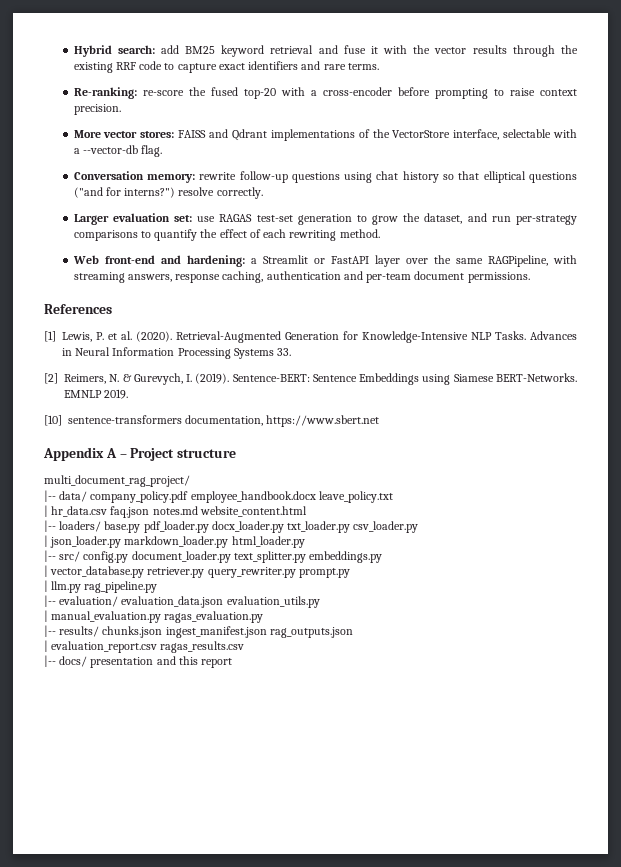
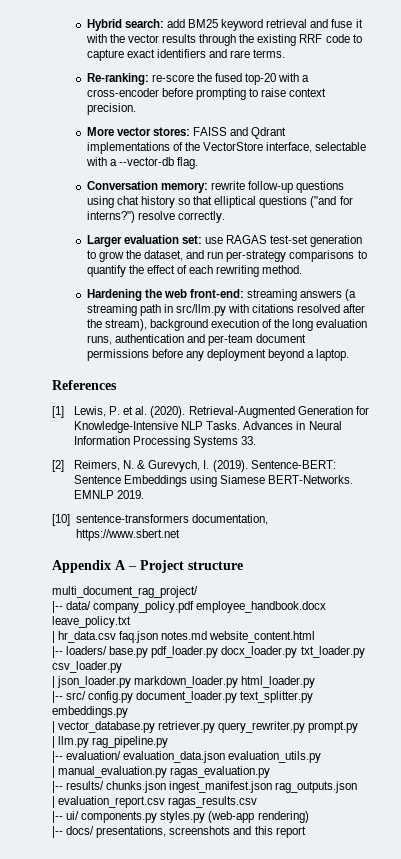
- Web front-end and hardening: a Streamlit or FastAPI layer over the same RAGPipeline, with streaming answers, response caching, authentication and per-team document permissions.
+ Hardening the web front-end: streaming answers (a streaming path in src/llm.py with citations resolved after the stream), background execution of the long evaluation runs, authentication and per-team document permissions before any deployment beyond a laptop.
+ |-- ui/ components.py styles.py (web-app rendering)
- |-- docs/ presentation and this report
+ |-- docs/ presentations, screenshots and this report

